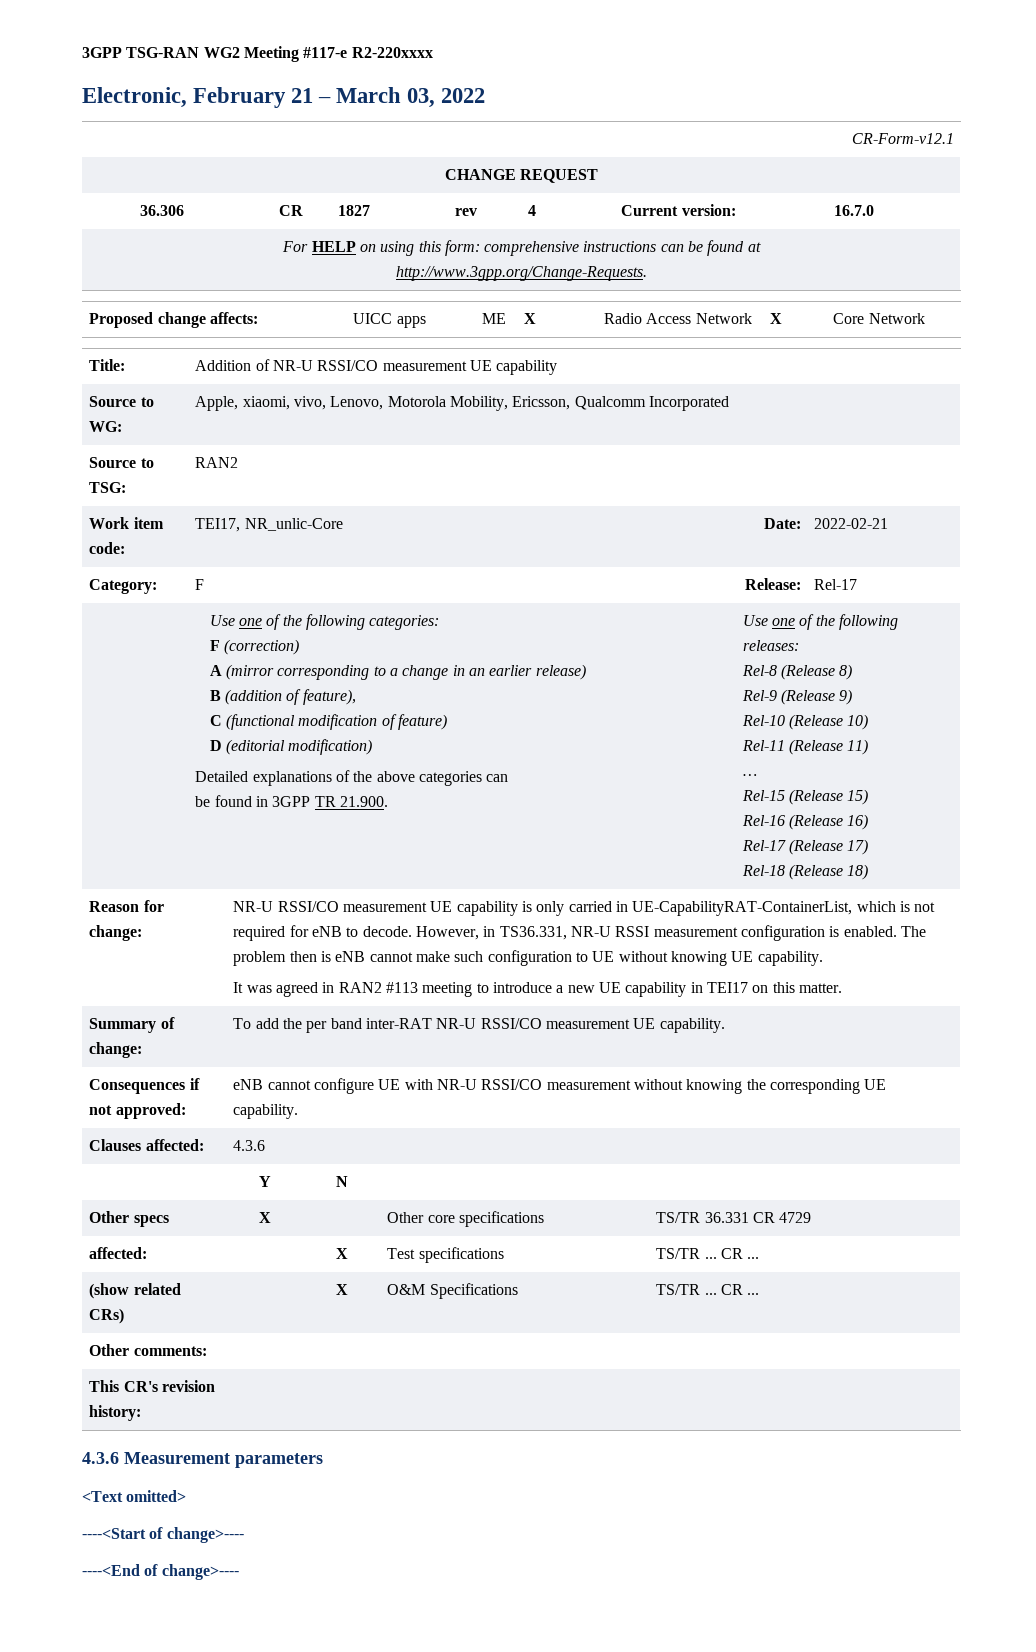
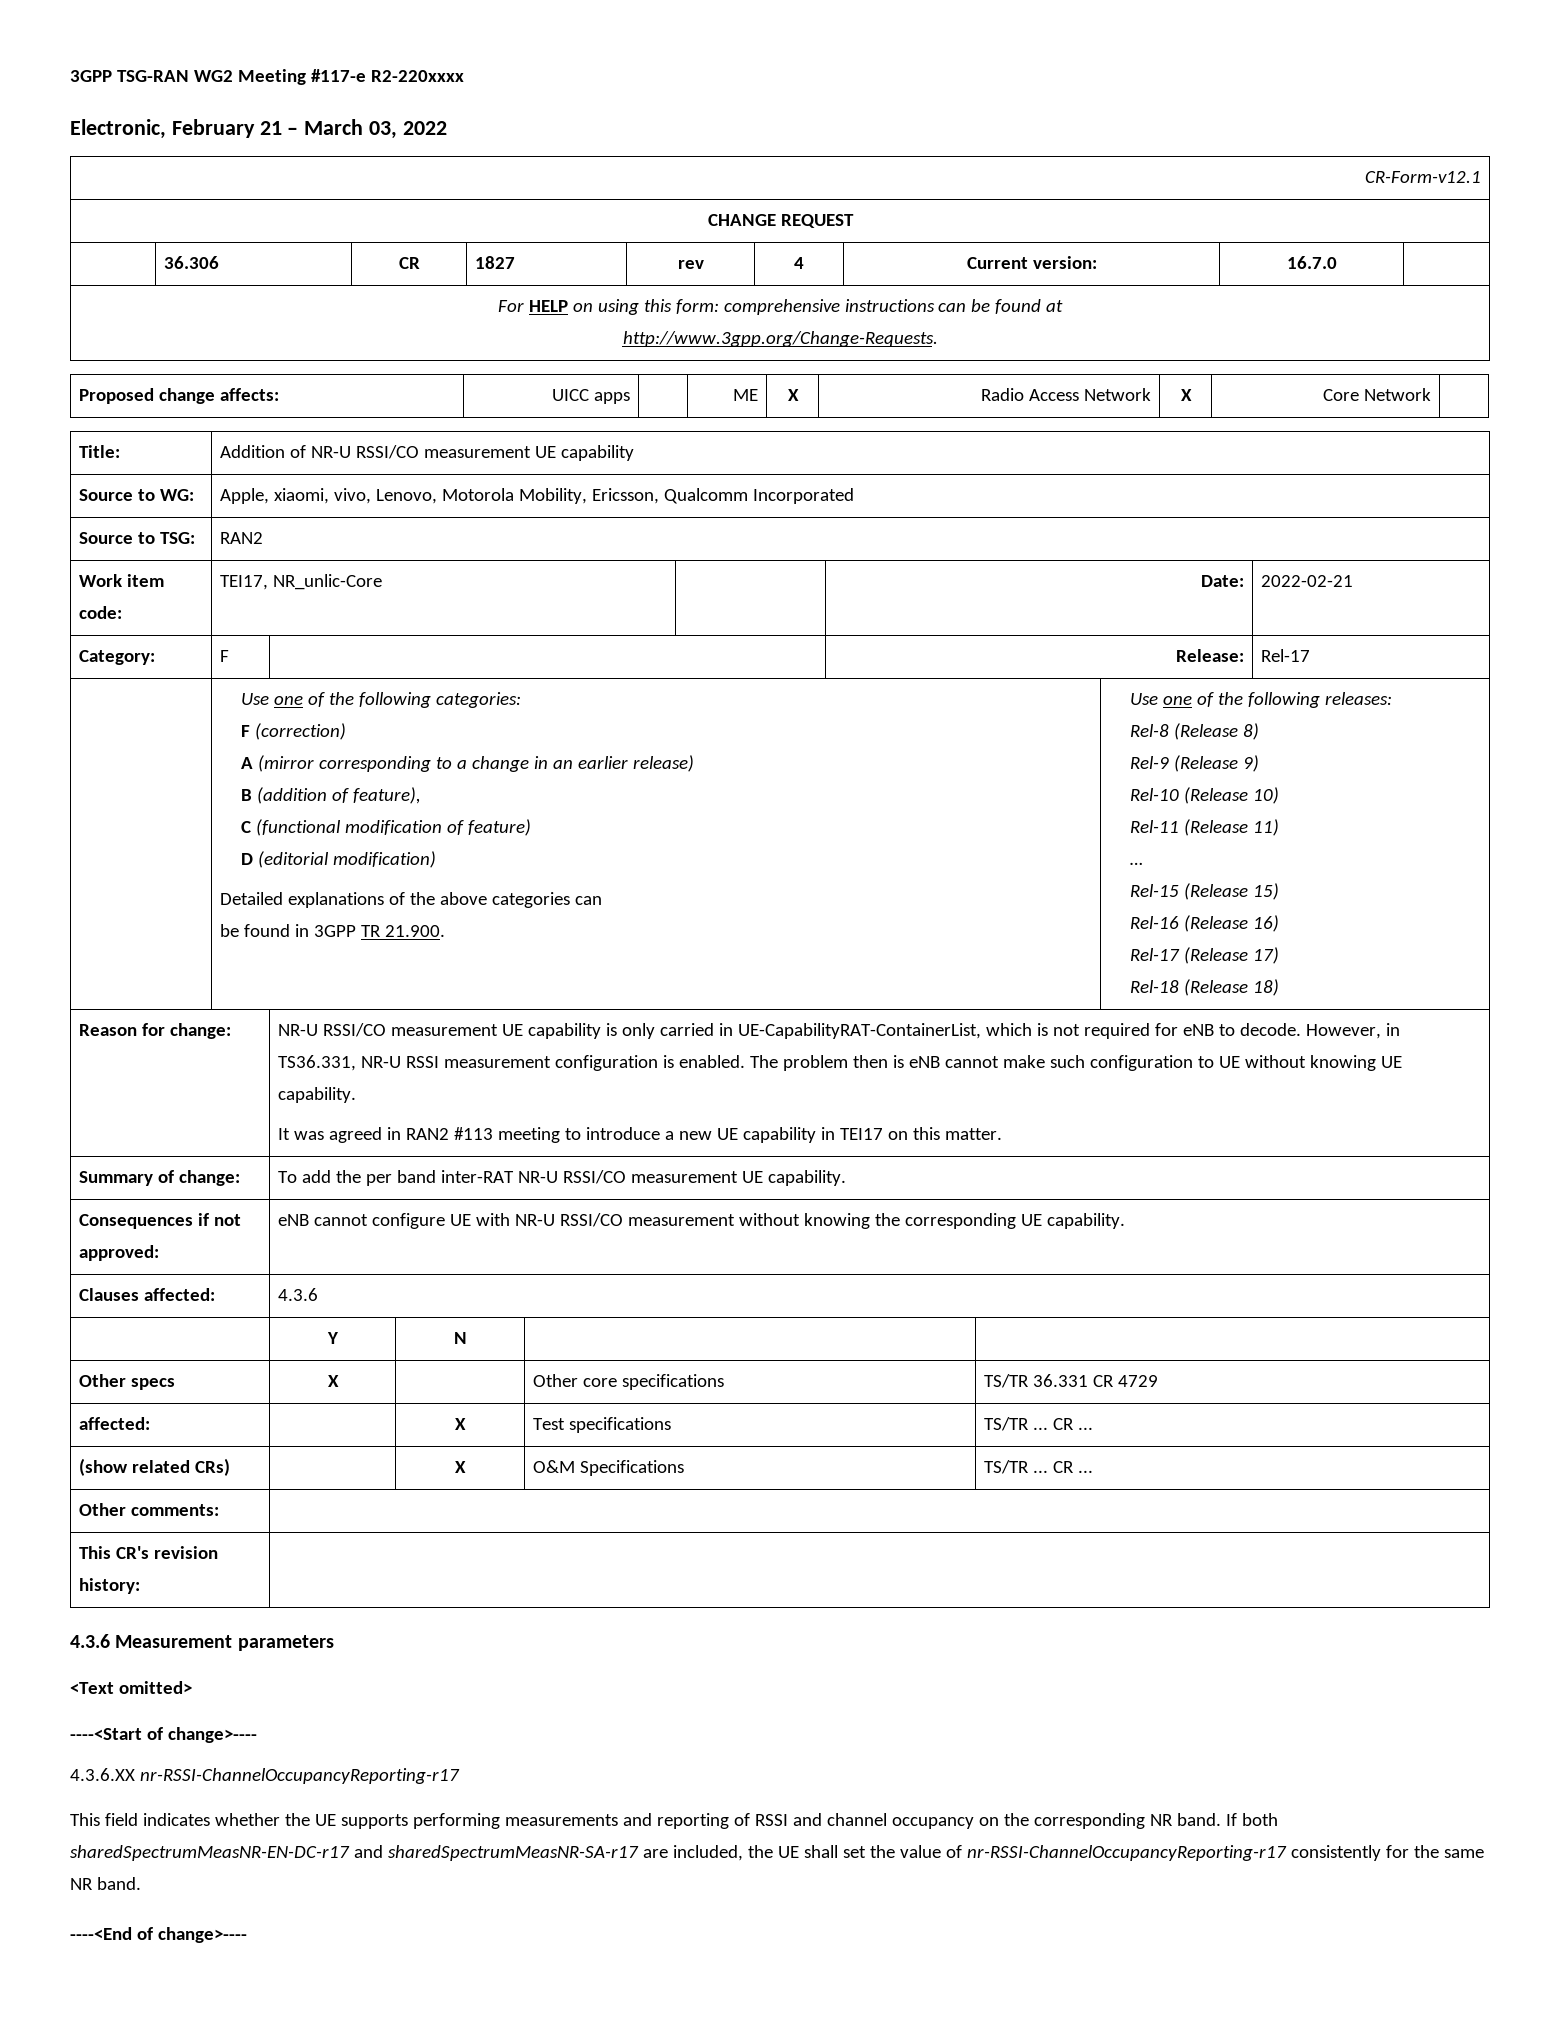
+ 4.3.6.XX nr-RSSI-ChannelOccupancyReporting-r17
+ This field indicates whether the UE supports performing measurements and reporting of RSSI and channel occupancy on the corresponding NR band. If both sharedSpectrumMeasNR-EN-DC-r17 and sharedSpectrumMeasNR-SA-r17 are included, the UE shall set the value of nr-RSSI-ChannelOccupancyReporting-r17 consistently for the same NR band.

